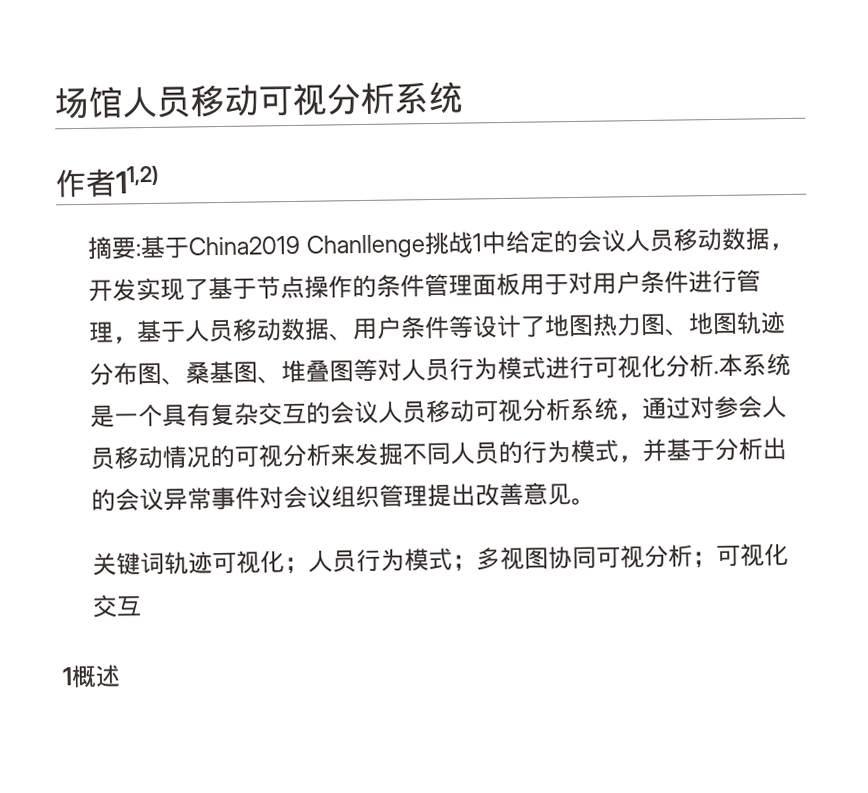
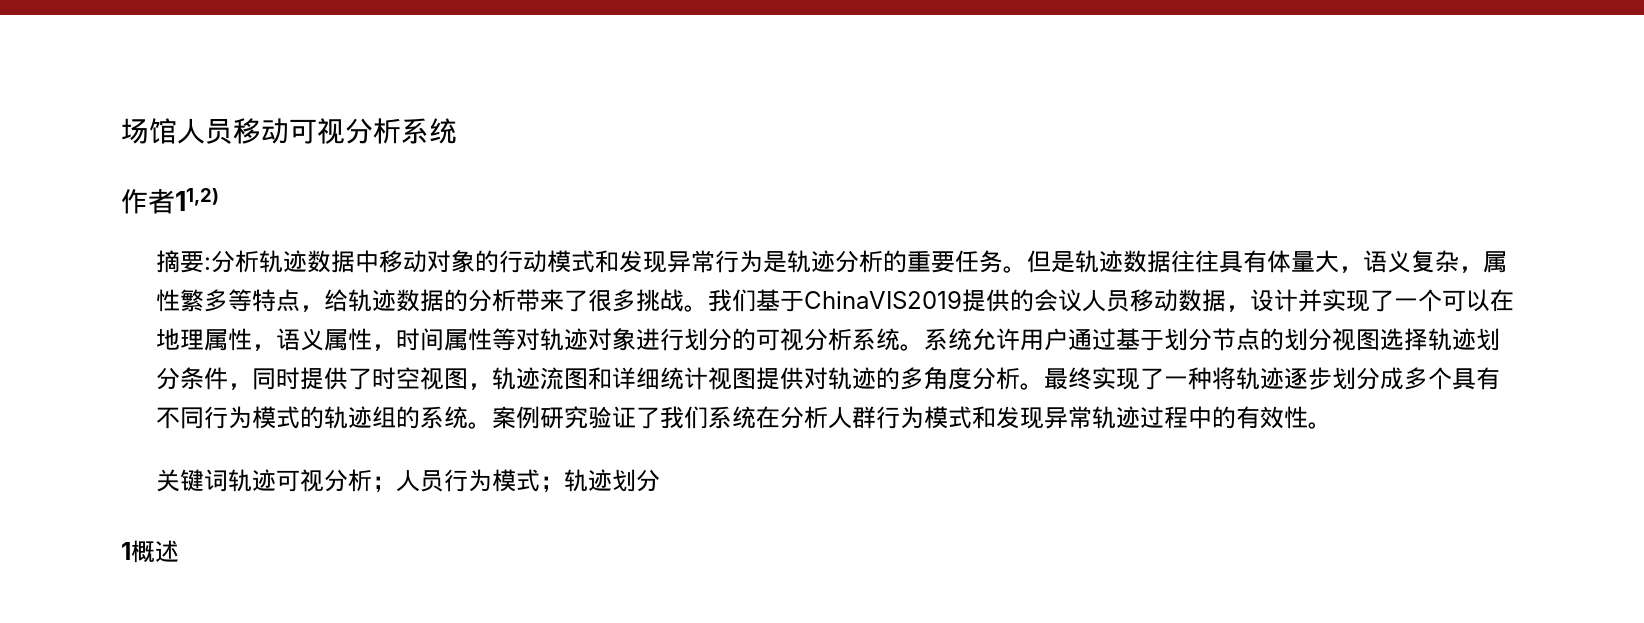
- 摘要:基于China2019 Chanllenge挑战1中给定的会议人员移动数据，开发实现了基于节点操作的条件管理面板用于对用户条件进行管理，基于人员移动数据、用户条件等设计了地图热力图、地图轨迹分布图、桑基图、堆叠图等对人员行为模式进行可视化分析.本系统是一个具有复杂交互的会议人员移动可视分析系统，通过对参会人员移动情况的可视分析来发掘不同人员的行为模式，并基于分析出的会议异常事件对会议组织管理提出改善意见。
+ 摘要:分析轨迹数据中移动对象的行动模式和发现异常行为是轨迹分析的重要任务。但是轨迹数据往往具有体量大，语义复杂，属性繁多等特点，给轨迹数据的分析带来了很多挑战。我们基于ChinaVIS2019提供的会议人员移动数据，设计并实现了一个可以在地理属性，语义属性，时间属性等对轨迹对象进行划分的可视分析系统。系统允许用户通过基于划分节点的划分视图选择轨迹划分条件，同时提供了时空视图，轨迹流图和详细统计视图提供对轨迹的多角度分析。最终实现了一种将轨迹逐步划分成多个具有不同行为模式的轨迹组的系统。案例研究验证了我们系统在分析人群行为模式和发现异常轨迹过程中的有效性。
- 关键词轨迹可视化；人员行为模式；多视图协同可视分析；可视化交互
+ 关键词轨迹可视分析；人员行为模式；轨迹划分

